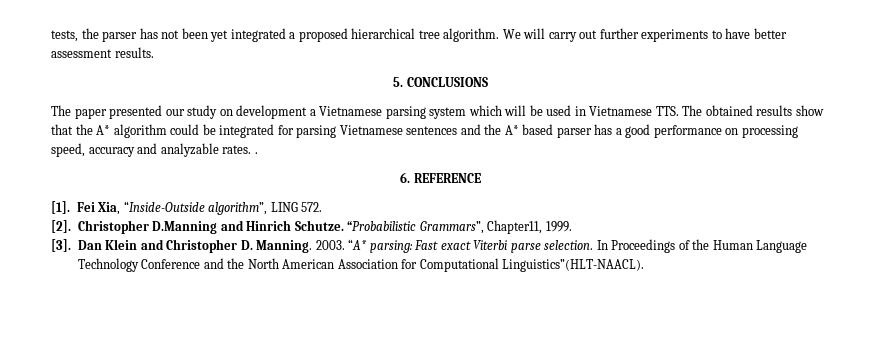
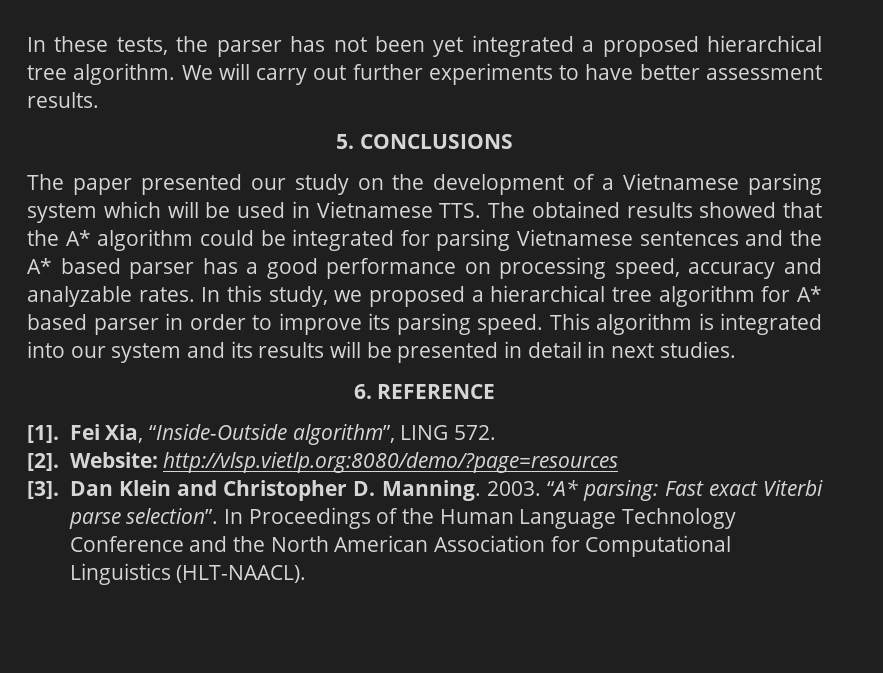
- tests, the parser has not been yet integrated a proposed hierarchical tree algorithm.
+ In these tests, the parser has not been yet integrated a proposed hierarchical tree algorithm.
- The paper presented our study on development a Vietnamese parsing system which will be used in Vietnamese TTS. The obtained results show that the A* algorithm could be integrated for parsing Vietnamese sentences and the A* based parser has a good performance on processing speed, accuracy and analyzable rates. .
+ The paper presented our study on the development of a Vietnamese parsing system which will be used in Vietnamese TTS. The obtained results showed that the A* algorithm could be integrated for parsing Vietnamese sentences and the A* based parser has a good performance on processing speed, accuracy and analyzable rates. In this study, we proposed a hierarchical tree algorithm for A* based parser in order to improve its parsing speed. This algorithm is integrated into our system and its results will be presented in detail in next studies.
- Christopher D.Manning and Hinrich Schutze. “Probabilistic Grammars”, Chapter11, 1999.
+ Website: http://vlsp.vietlp.org:8080/demo/?page=resources
- “A* parsing: Fast exact Viterbi parse selection.
+ “A* parsing: Fast exact Viterbi parse selection”.
- In Proceedings of the Human Language Technology Conference and the North American Association for Computational Linguistics”(HLT-NAACL).
+ In Proceedings of the Human Language Technology Conference and the North American Association for Computational Linguistics (HLT-NAACL).

